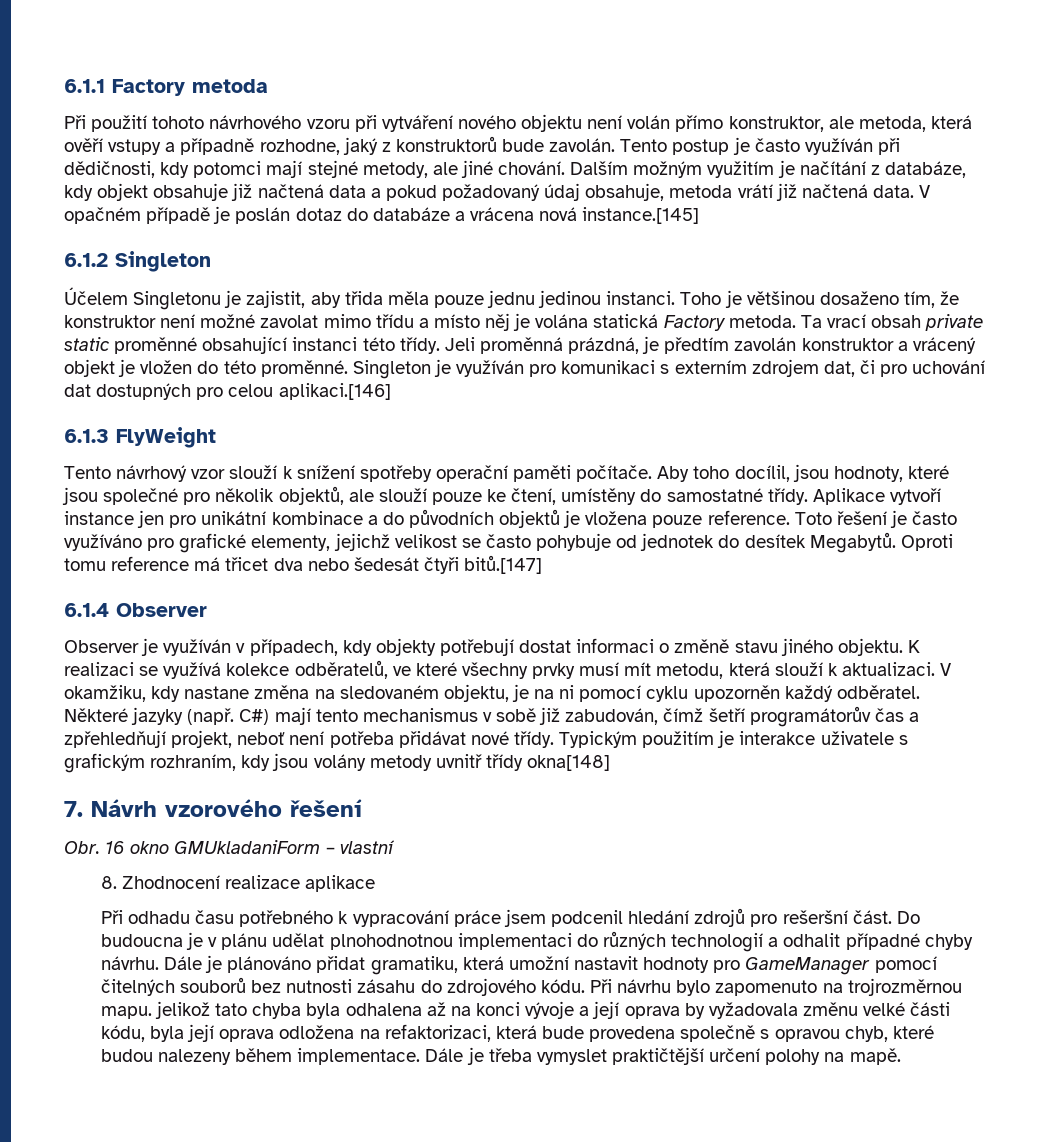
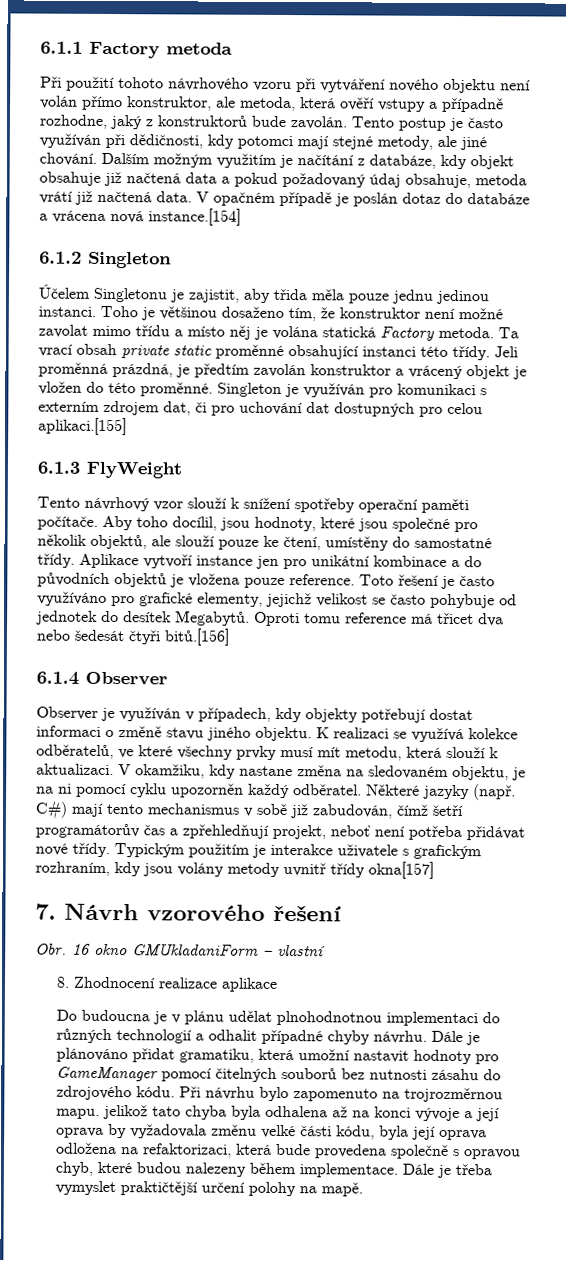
- V opačném případě je poslán dotaz do databáze a vrácena nová instance.[145]
+ V opačném případě je poslán dotaz do databáze a vrácena nová instance.[154]
- Singleton je využíván pro komunikaci s externím zdrojem dat, či pro uchování dat dostupných pro celou aplikaci.[146]
+ Singleton je využíván pro komunikaci s externím zdrojem dat, či pro uchování dat dostupných pro celou aplikaci.[155]
- Oproti tomu reference má třicet dva nebo šedesát čtyři bitů.[147]
+ Oproti tomu reference má třicet dva nebo šedesát čtyři bitů.[156]
- Typickým použitím je interakce uživatele s grafickým rozhraním, kdy jsou volány metody uvnitř třídy okna[148]
+ Typickým použitím je interakce uživatele s grafickým rozhraním, kdy jsou volány metody uvnitř třídy okna[157]
- Při odhadu času potřebného k vypracování práce jsem podcenil hledání zdrojů pro rešeršní část.

